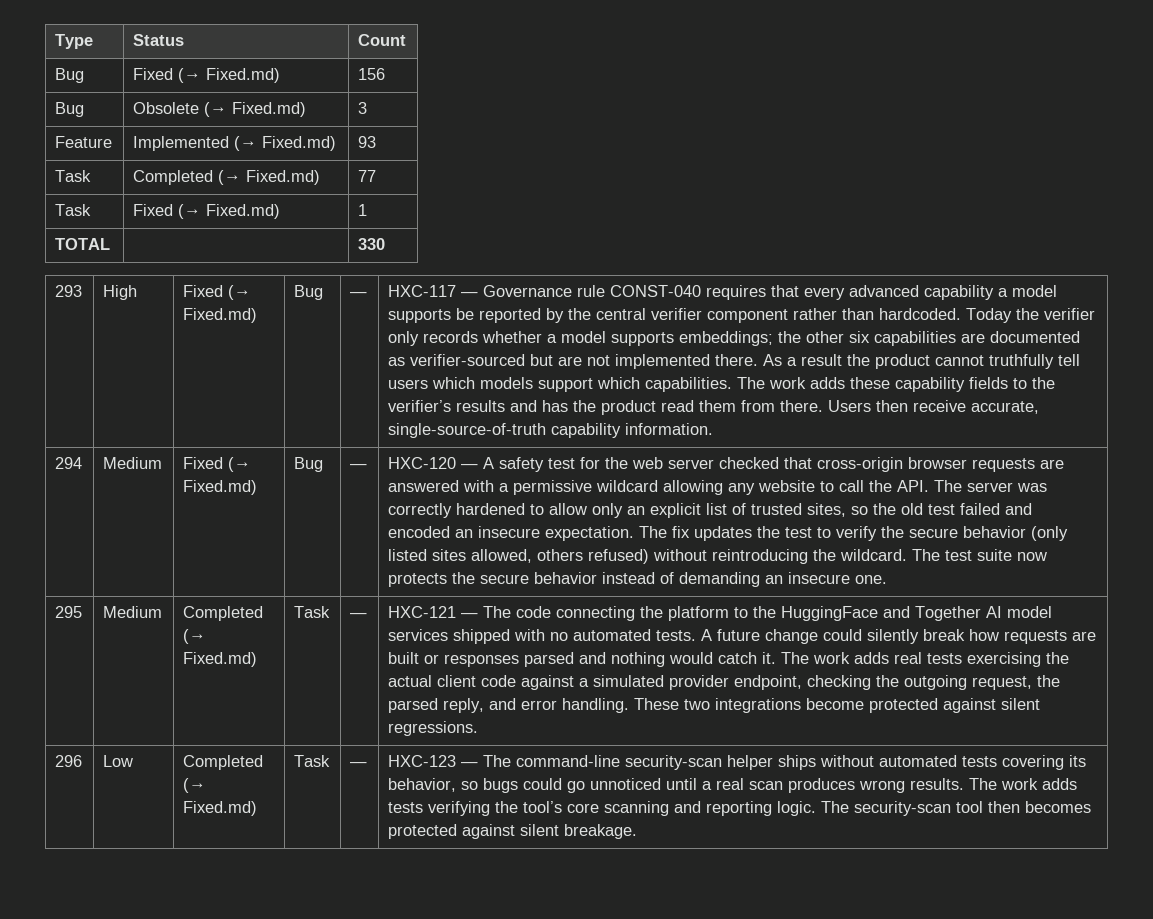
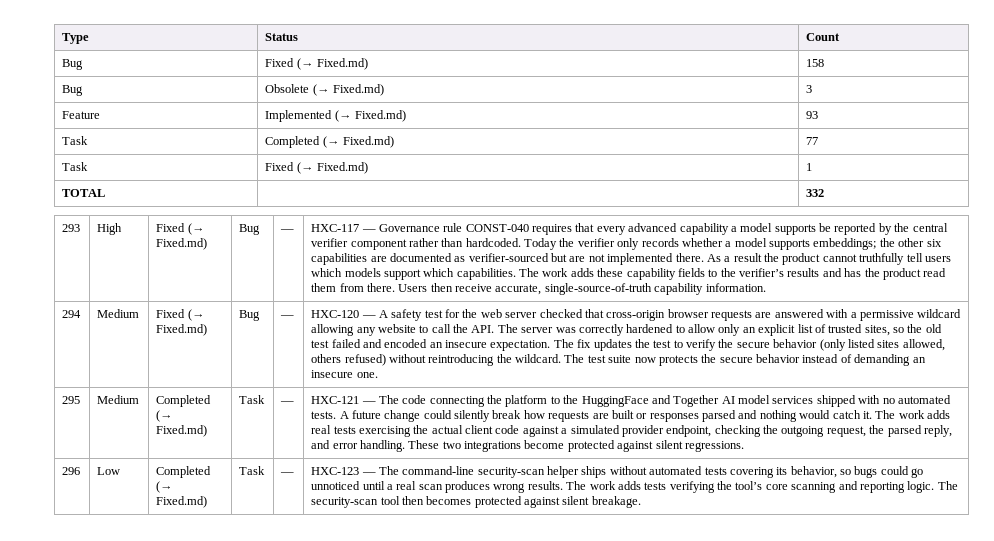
- Bug | Fixed (→ Fixed.md) | 156
+ Bug | Fixed (→ Fixed.md) | 158
- TOTAL | | 330
+ TOTAL | | 332

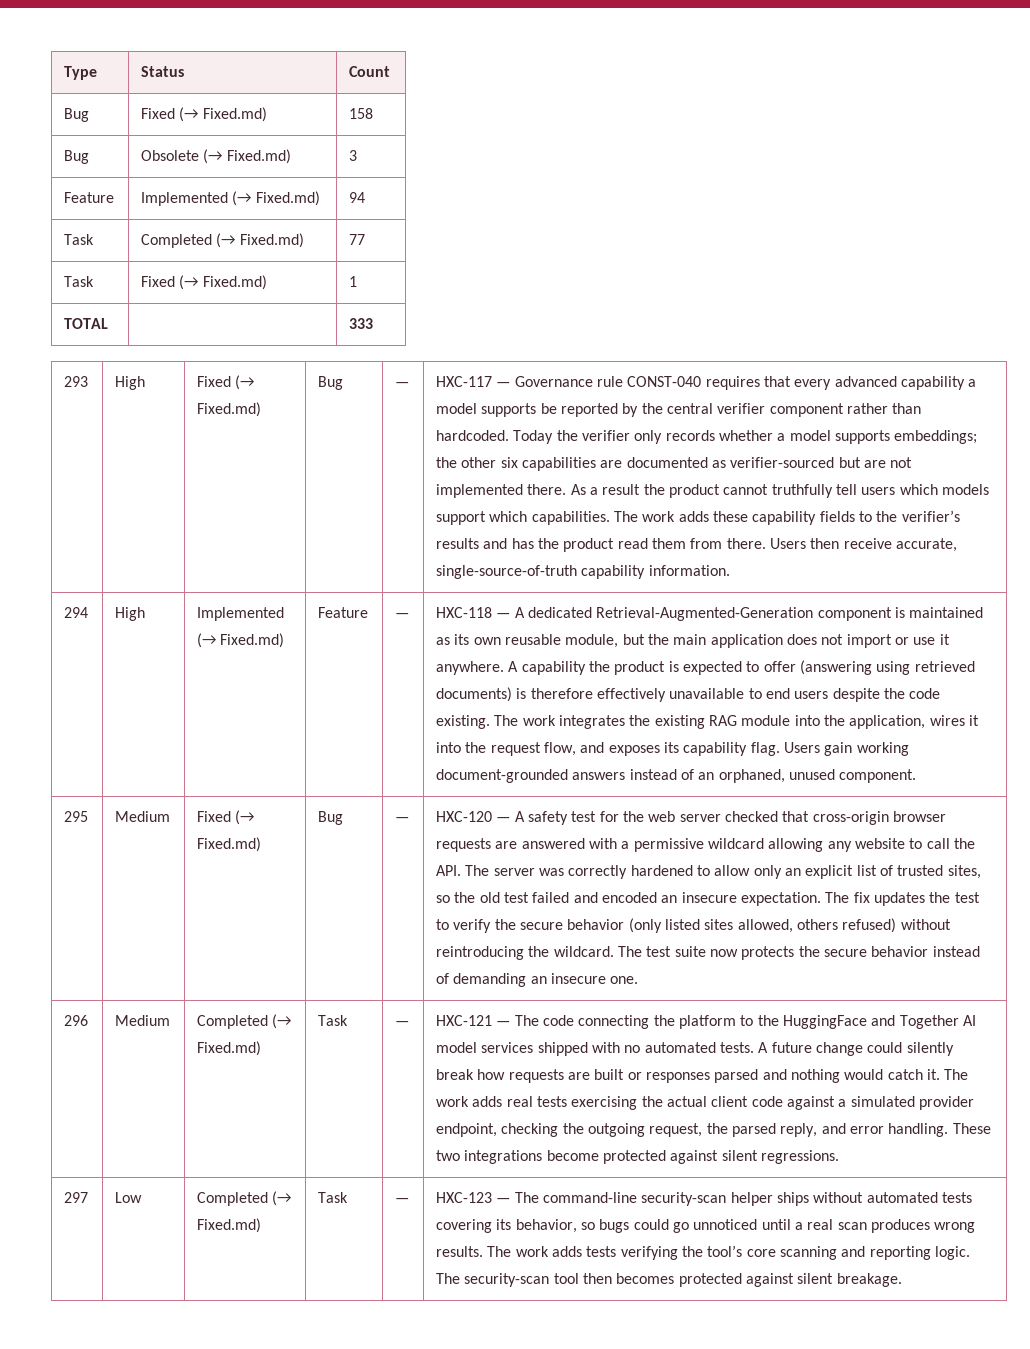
- Feature | Implemented (→ Fixed.md) | 93
+ Feature | Implemented (→ Fixed.md) | 94
- TOTAL | | 332
+ TOTAL | | 333
+ High | Implemented (→ Fixed.md) | Feature | — | HXC-118 — A dedicated Retrieval-Augmented-Generation component is maintained as its own reusable module, but the main application does not import or use it anywhere. A capability the product is expected to offer (answering using retrieved documents) is therefore effectively unavailable to end users despite the code existing. The work integrates the existing RAG module into the application, wires it into the request flow, and exposes its capability flag. Users gain working document-grounded answers instead of an orphaned, unused component.
+ 295
- 295
+ 296
- 296
+ 297

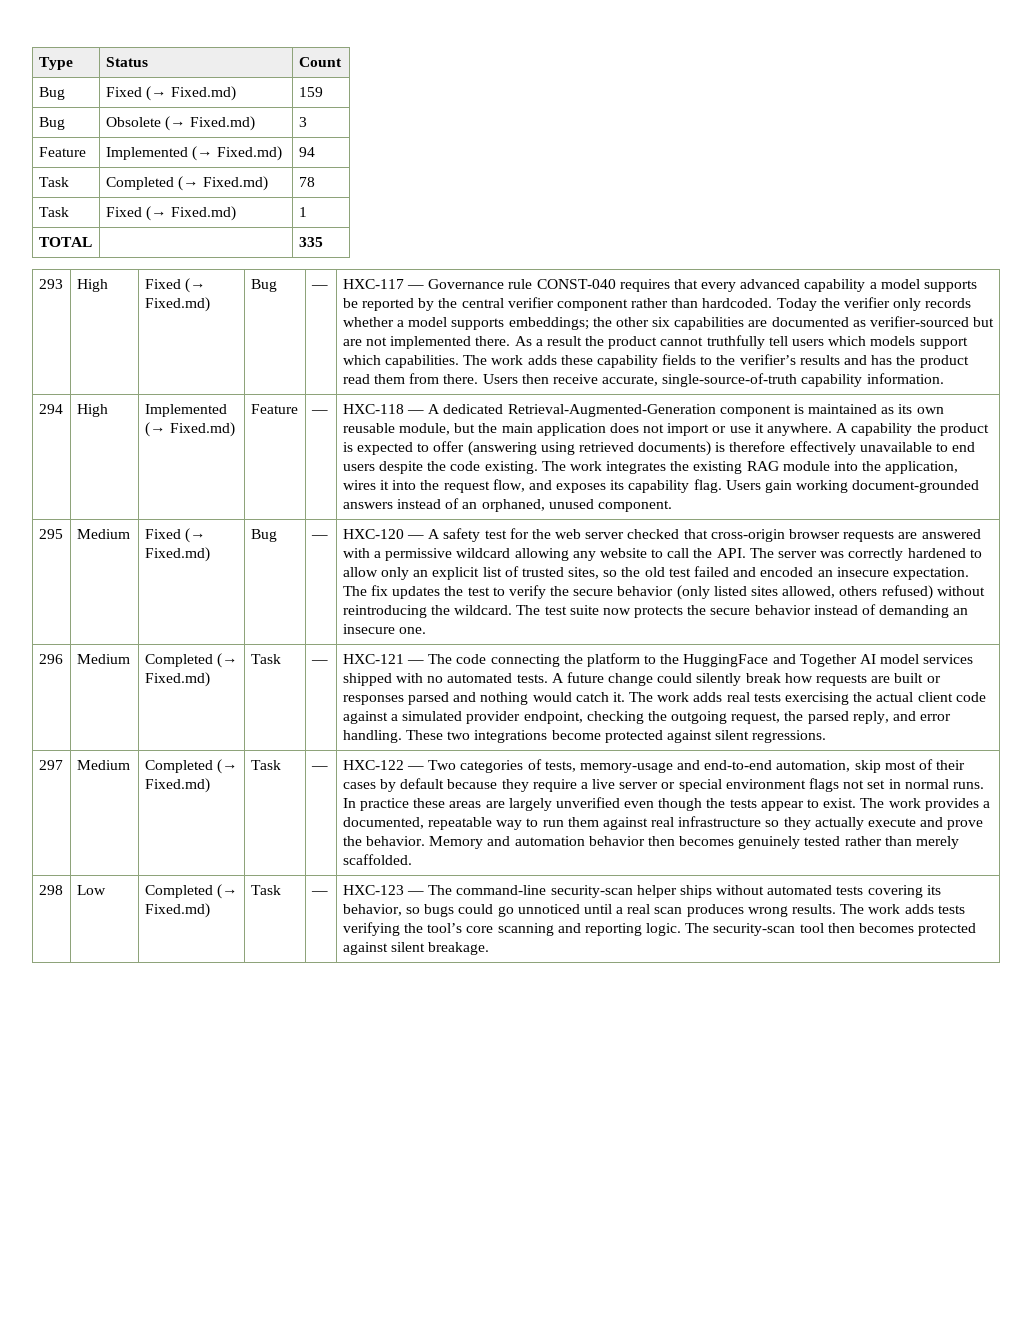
- Bug | Fixed (→ Fixed.md) | 158
+ Bug | Fixed (→ Fixed.md) | 159
- Task | Completed (→ Fixed.md) | 77
+ Task | Completed (→ Fixed.md) | 78
- TOTAL | | 333
+ TOTAL | | 335
+ Medium | Completed (→ Fixed.md) | Task | — | HXC-122 — Two categories of tests, memory-usage and end-to-end automation, skip most of their cases by default because they require a live server or special environment flags not set in normal runs. In practice these areas are largely unverified even though the tests appear to exist. The work provides a documented, repeatable way to run them against real infrastructure so they actually execute and prove the behavior. Memory and automation behavior then becomes genuinely tested rather than merely scaffolded.
+ 298

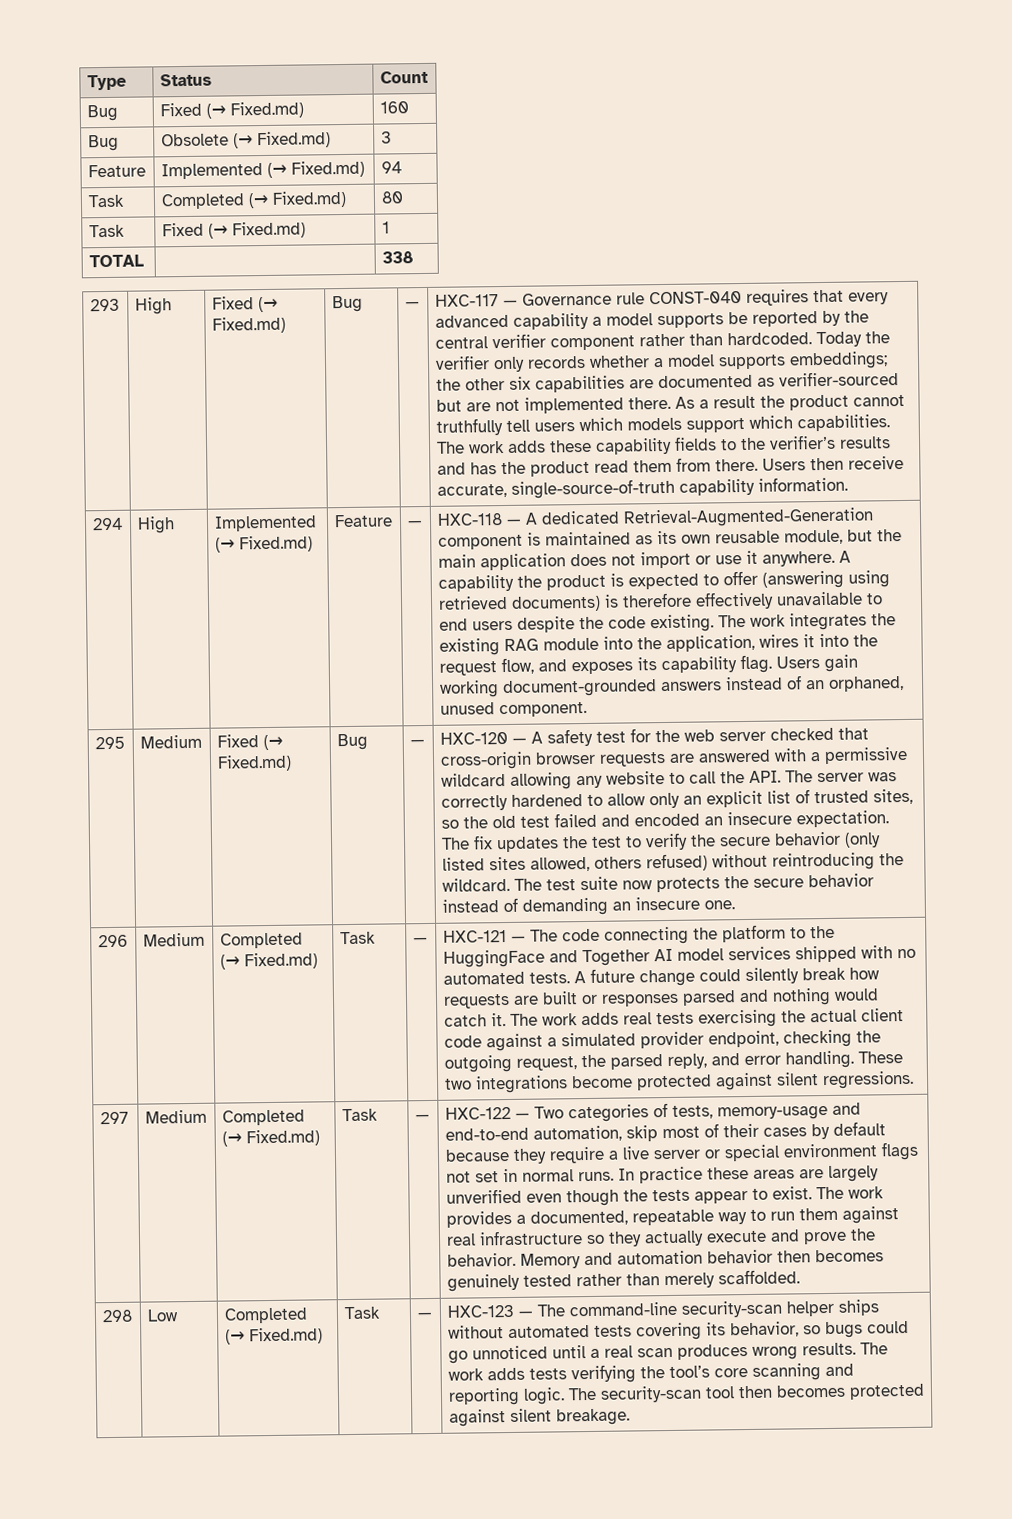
- Bug | Fixed (→ Fixed.md) | 159
+ Bug | Fixed (→ Fixed.md) | 160
- Task | Completed (→ Fixed.md) | 78
+ Task | Completed (→ Fixed.md) | 80
- TOTAL | | 335
+ TOTAL | | 338

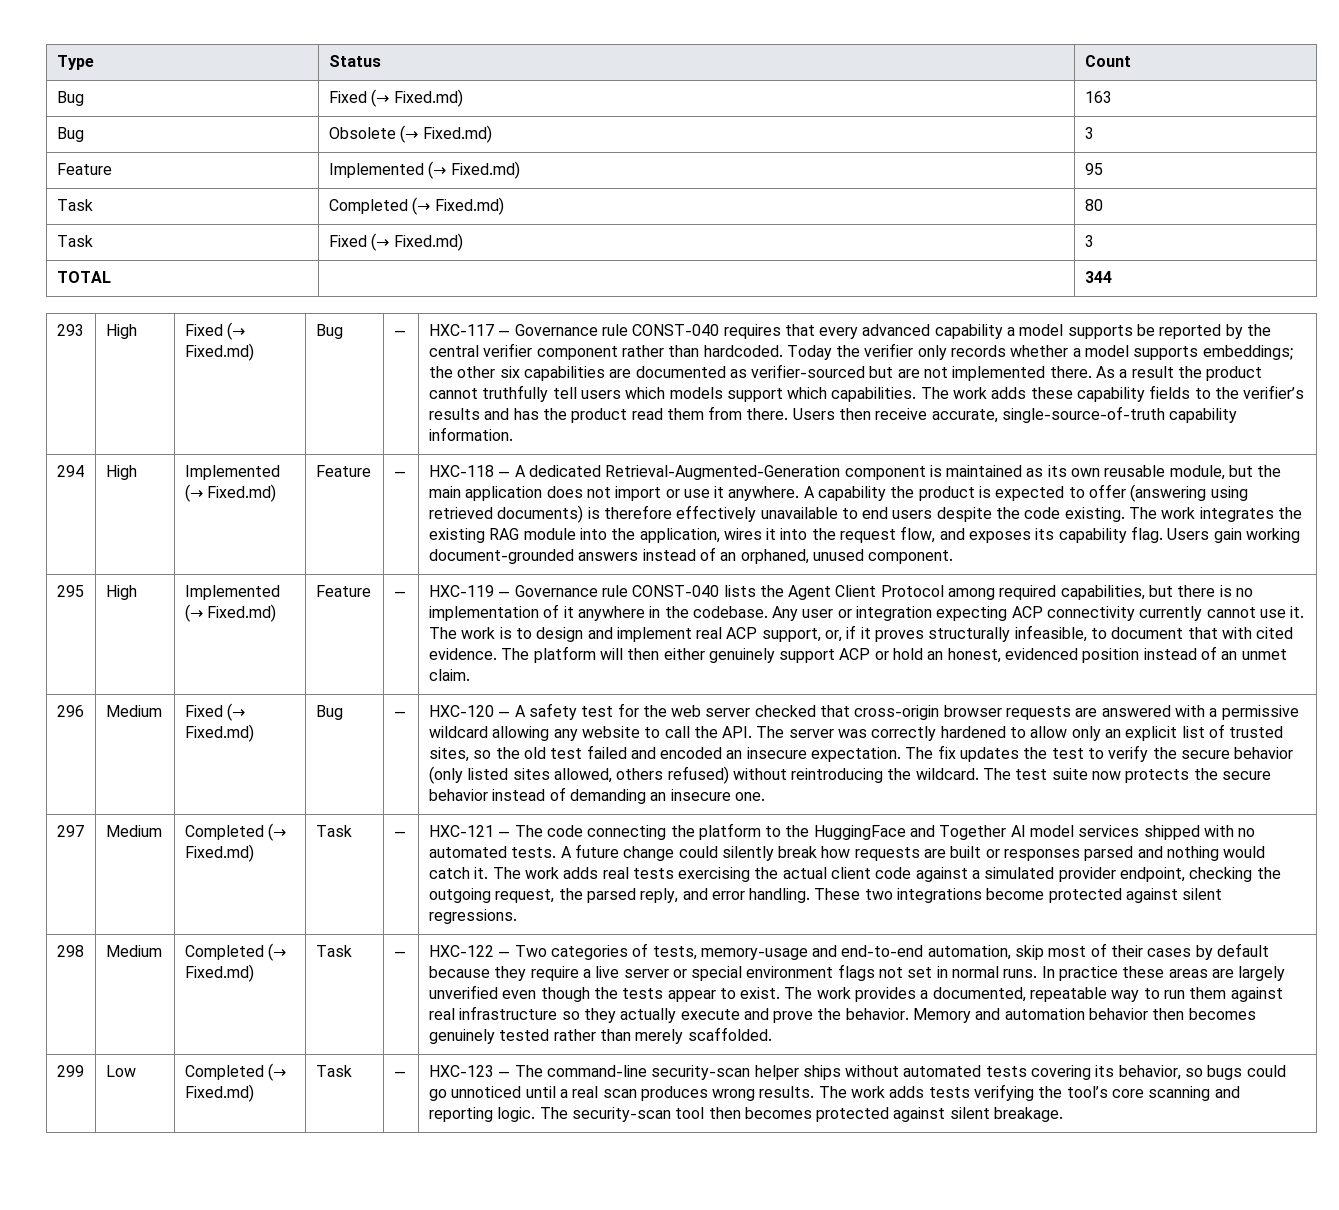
- Bug | Fixed (→ Fixed.md) | 160
+ Bug | Fixed (→ Fixed.md) | 163
- Feature | Implemented (→ Fixed.md) | 94
+ Feature | Implemented (→ Fixed.md) | 95
- Task | Fixed (→ Fixed.md) | 1
+ Task | Fixed (→ Fixed.md) | 3
- TOTAL | | 338
+ TOTAL | | 344
+ High | Implemented (→ Fixed.md) | Feature | — | HXC-119 — Governance rule CONST-040 lists the Agent Client Protocol among required capabilities, but there is no implementation of it anywhere in the codebase. Any user or integration expecting ACP connectivity currently cannot use it. The work is to design and implement real ACP support, or, if it proves structurally infeasible, to document that with cited evidence. The platform will then either genuinely support ACP or hold an honest, evidenced position instead of an unmet claim.
+ 296
- 296
+ 297
- 297
+ 298
- 298
+ 299

